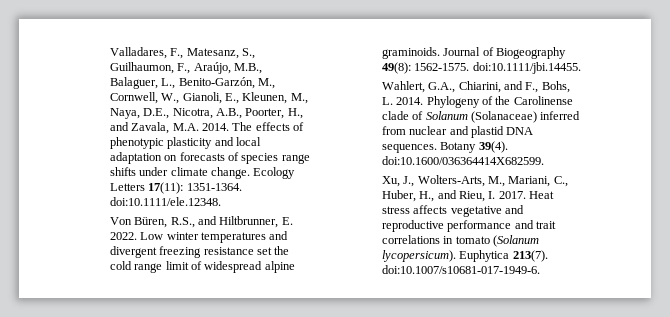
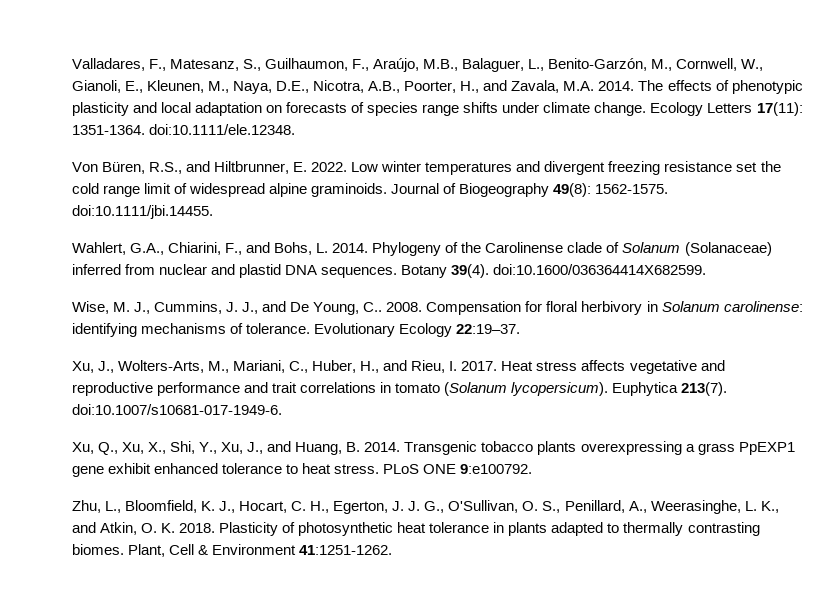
- Wahlert, G.A., Chiarini, and F., Bohs, L. 2014.
+ Wahlert, G.A., Chiarini, F., and Bohs, L. 2014.
+ Wise, M. J., Cummins, J. J., and De Young, C.. 2008. Compensation for floral herbivory in Solanum carolinense: identifying mechanisms of tolerance. Evolutionary Ecology 22:19–37.
+ Xu, Q., Xu, X., Shi, Y., Xu, J., and Huang, B. 2014. Transgenic tobacco plants overexpressing a grass PpEXP1 gene exhibit enhanced tolerance to heat stress. PLoS ONE 9:e100792.
+ Zhu, L., Bloomfield, K. J., Hocart, C. H., Egerton, J. J. G., O'Sullivan, O. S., Penillard, A., Weerasinghe, L. K., and Atkin, O. K. 2018. Plasticity of photosynthetic heat tolerance in plants adapted to thermally contrasting biomes. Plant, Cell & Environment 41:1251-1262.

